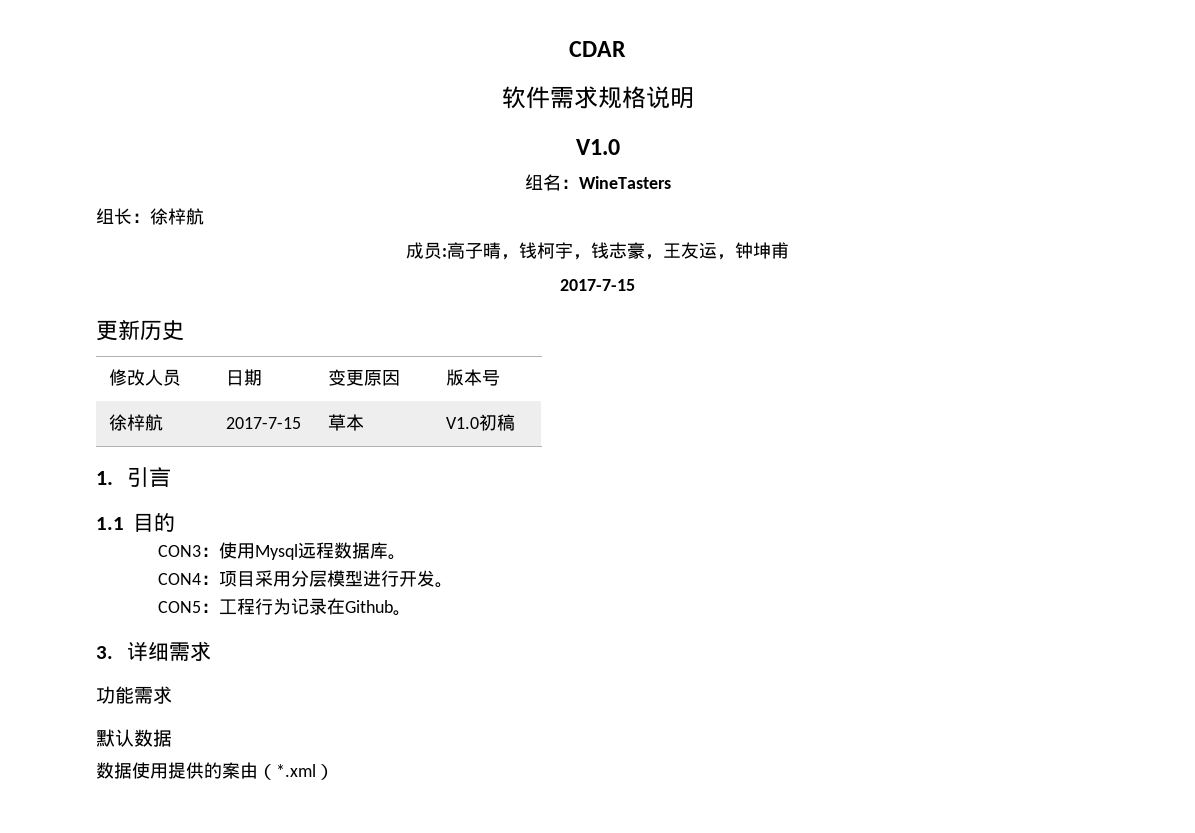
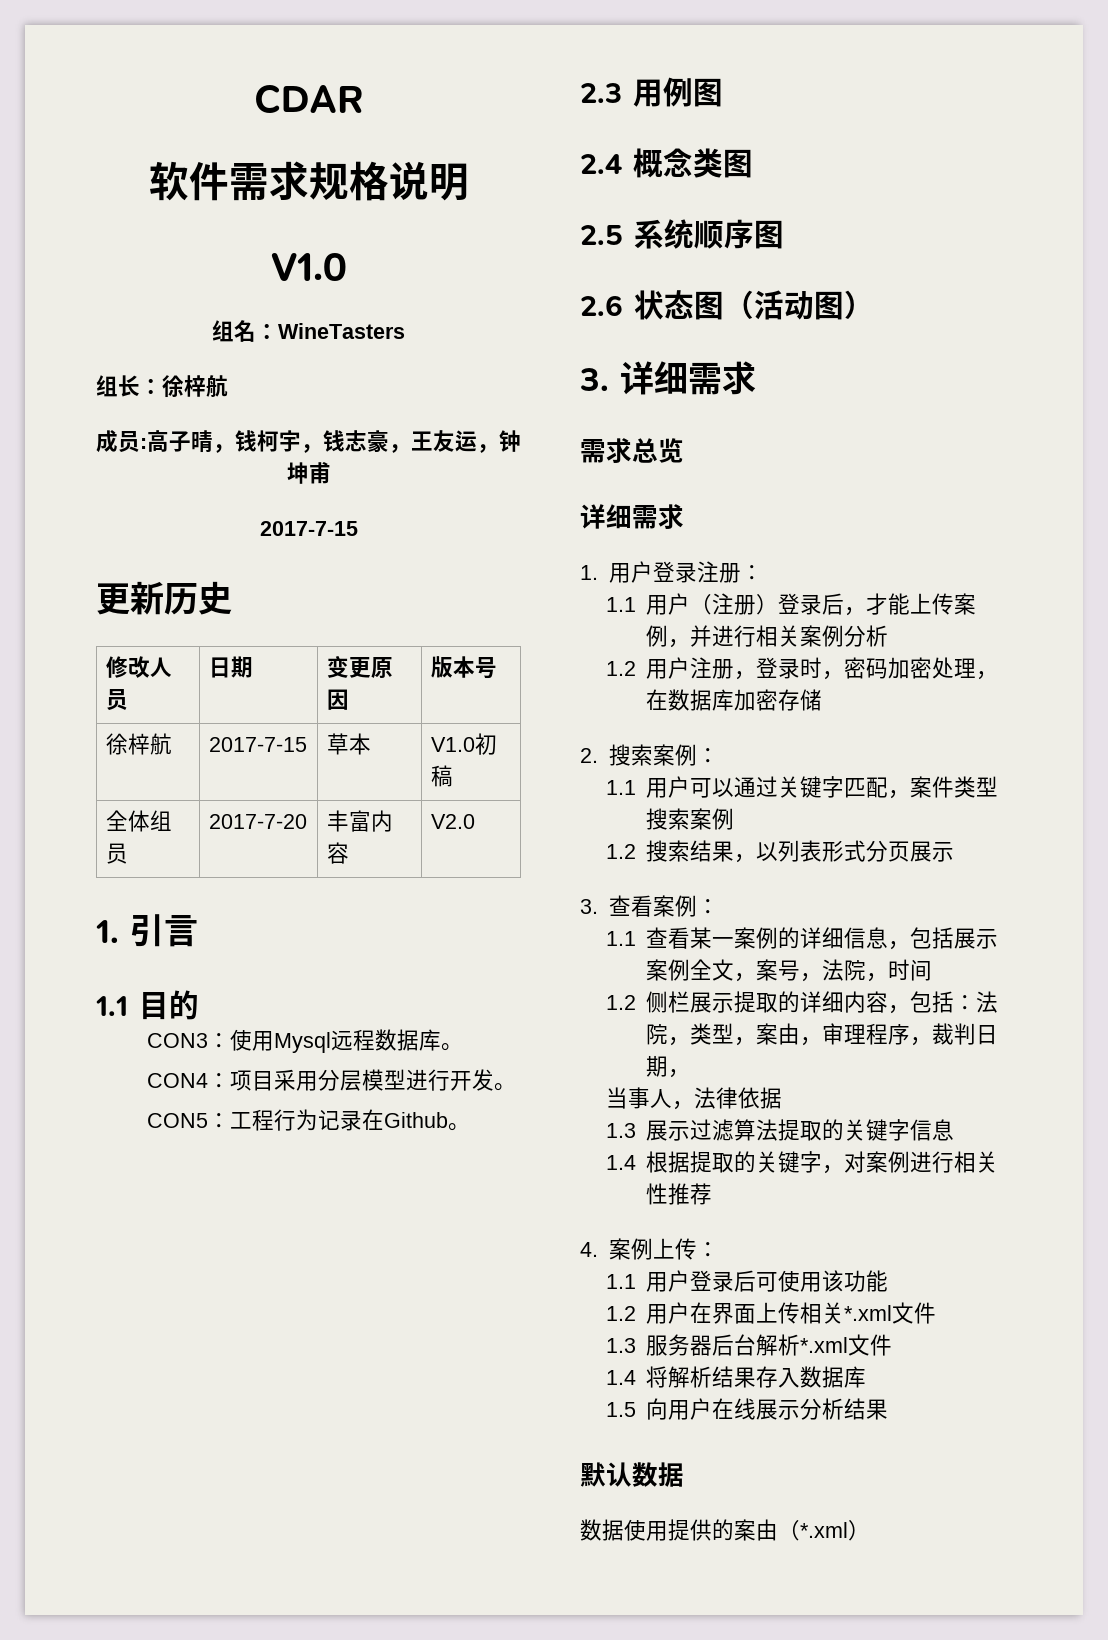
+ 全体组员 | 2017-7-20 | 丰富内容 | V2.0
+ 2.3用例图
+ 2.4概念类图
+ 2.5系统顺序图
+ 2.6状态图（活动图）
  3.详细需求
- 功能需求
+ 需求总览
+ 详细需求
+ 1.用户登录注册：
+ 1.1用户（注册）登录后，才能上传案例，并进行相关案例分析
+ 1.2用户注册，登录时，密码加密处理，在数据库加密存储
+ 2.搜索案例：
+ 1.1用户可以通过关键字匹配，案件类型搜索案例
+ 1.2搜索结果，以列表形式分页展示
+ 3.查看案例：
+ 1.1查看某一案例的详细信息，包括展示案例全文，案号，法院，时间
+ 1.2侧栏展示提取的详细内容，包括：法院，类型，案由，审理程序，裁判日期，
+ 当事人，法律依据
+ 1.3展示过滤算法提取的关键字信息
+ 1.4根据提取的关键字，对案例进行相关性推荐
+ 4.案例上传：
+ 1.1用户登录后可使用该功能
+ 1.2用户在界面上传相关*.xml文件
+ 1.3服务器后台解析*.xml文件
+ 1.4将解析结果存入数据库
+ 1.5向用户在线展示分析结果

